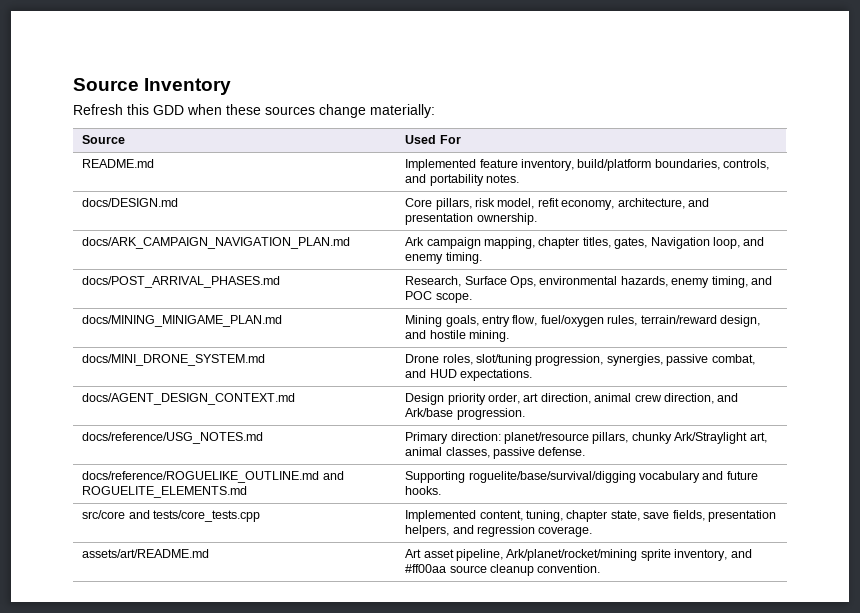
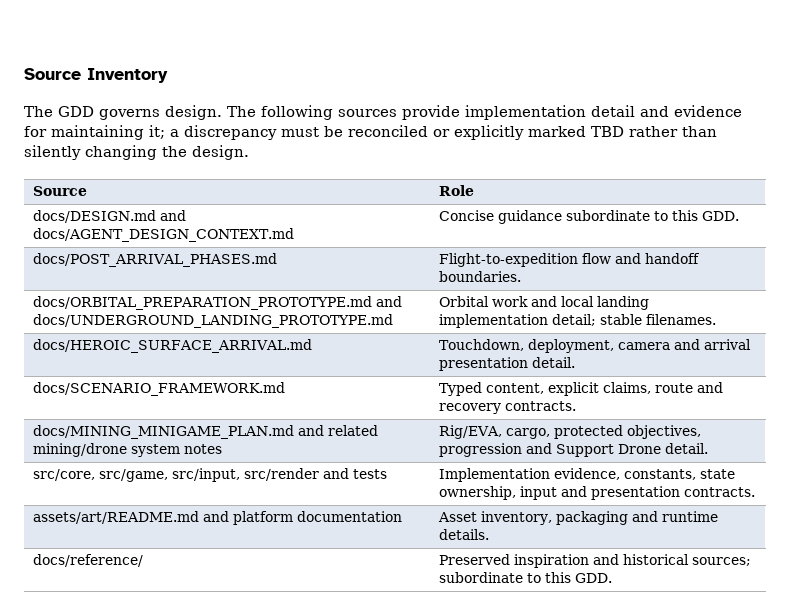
- Refresh this GDD when these sources change materially:
- Source | Used For
- README.md | Implemented feature inventory, build/platform boundaries, controls, and portability notes.
- docs/DESIGN.md | Core pillars, risk model, refit economy, architecture, and presentation ownership.
- docs/ARK_CAMPAIGN_NAVIGATION_PLAN.md | Ark campaign mapping, chapter titles, gates, Navigation loop, and enemy timing.
- docs/POST_ARRIVAL_PHASES.md | Research, Surface Ops, environmental hazards, enemy timing, and POC scope.
- docs/MINING_MINIGAME_PLAN.md | Mining goals, entry flow, fuel/oxygen rules, terrain/reward design, and hostile mining.
- docs/MINI_DRONE_SYSTEM.md | Drone roles, slot/tuning progression, synergies, passive combat, and HUD expectations.
- docs/AGENT_DESIGN_CONTEXT.md | Design priority order, art direction, animal crew direction, and Ark/base progression.
- docs/reference/USG_NOTES.md | Primary direction: planet/resource pillars, chunky Ark/Straylight art, animal classes, passive defense.
- docs/reference/ROGUELIKE_OUTLINE.md and ROGUELITE_ELEMENTS.md | Supporting roguelite/base/survival/digging vocabulary and future hooks.
- src/core and tests/core_tests.cpp | Implemented content, tuning, chapter state, save fields, presentation helpers, and regression coverage.
- assets/art/README.md | Art asset pipeline, Ark/planet/rocket/mining sprite inventory, and #ff00aa source cleanup convention.
+ The GDD governs design. The following sources provide implementation detail and evidence for maintaining it; a discrepancy must be reconciled or explicitly marked TBD rather than silently changing the design.
+ Source | Role
+ docs/DESIGN.md and docs/AGENT_DESIGN_CONTEXT.md | Concise guidance subordinate to this GDD.
+ docs/POST_ARRIVAL_PHASES.md | Flight-to-expedition flow and handoff boundaries.
+ docs/ORBITAL_PREPARATION_PROTOTYPE.md and docs/UNDERGROUND_LANDING_PROTOTYPE.md | Orbital work and local landing implementation detail; stable filenames.
+ docs/HEROIC_SURFACE_ARRIVAL.md | Touchdown, deployment, camera and arrival presentation detail.
+ docs/SCENARIO_FRAMEWORK.md | Typed content, explicit claims, route and recovery contracts.
+ docs/MINING_MINIGAME_PLAN.md and related mining/drone system notes | Rig/EVA, cargo, protected objectives, progression and Support Drone detail.
+ src/core, src/game, src/input, src/render and tests | Implementation evidence, constants, state ownership, input and presentation contracts.
+ assets/art/README.md and platform documentation | Asset inventory, packaging and runtime details.
+ docs/reference/ | Preserved inspiration and historical sources; subordinate to this GDD.

